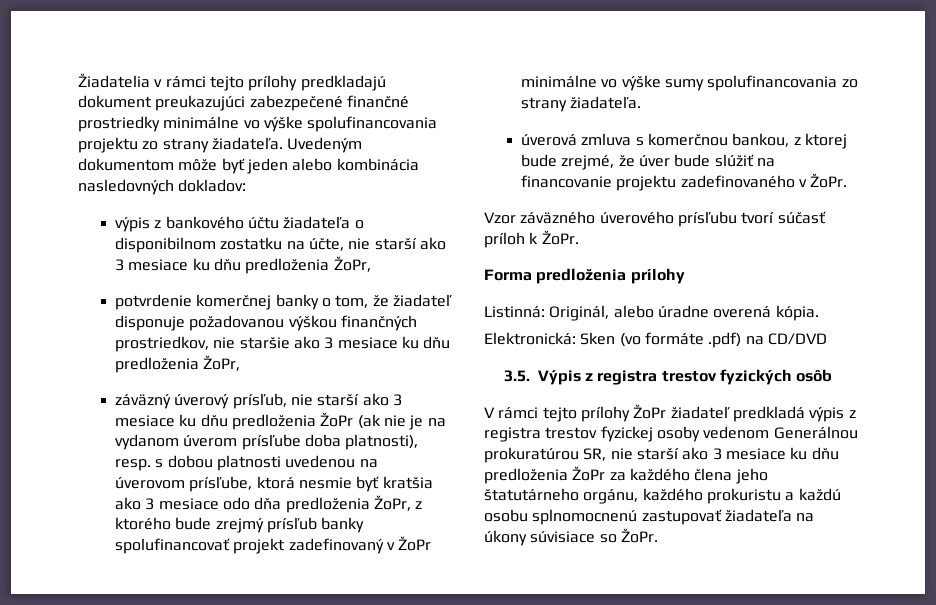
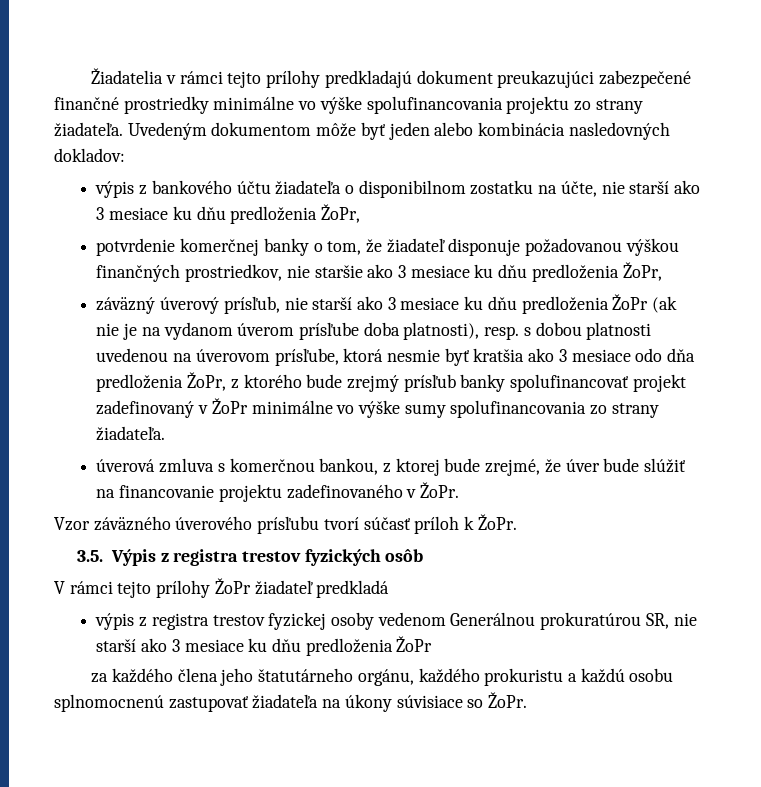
- Forma predloženia prílohy
- Listinná: Originál, alebo úradne overená kópia.
- Elektronická: Sken (vo formáte .pdf) na CD/DVD
- V rámci tejto prílohy ŽoPr žiadateľ predkladá výpis z registra trestov fyzickej osoby vedenom Generálnou prokuratúrou SR, nie starší ako 3 mesiace ku dňu predloženia ŽoPr za každého člena jeho štatutárneho orgánu, každého prokuristu a každú osobu splnomocnenú zastupovať žiadateľa na úkony súvisiace so ŽoPr.
+ V rámci tejto prílohy ŽoPr žiadateľ predkladá
+ výpis z registra trestov fyzickej osoby vedenom Generálnou prokuratúrou SR, nie starší ako 3 mesiace ku dňu predloženia ŽoPr
+ za každého člena jeho štatutárneho orgánu, každého prokuristu a každú osobu splnomocnenú zastupovať žiadateľa na úkony súvisiace so ŽoPr.

